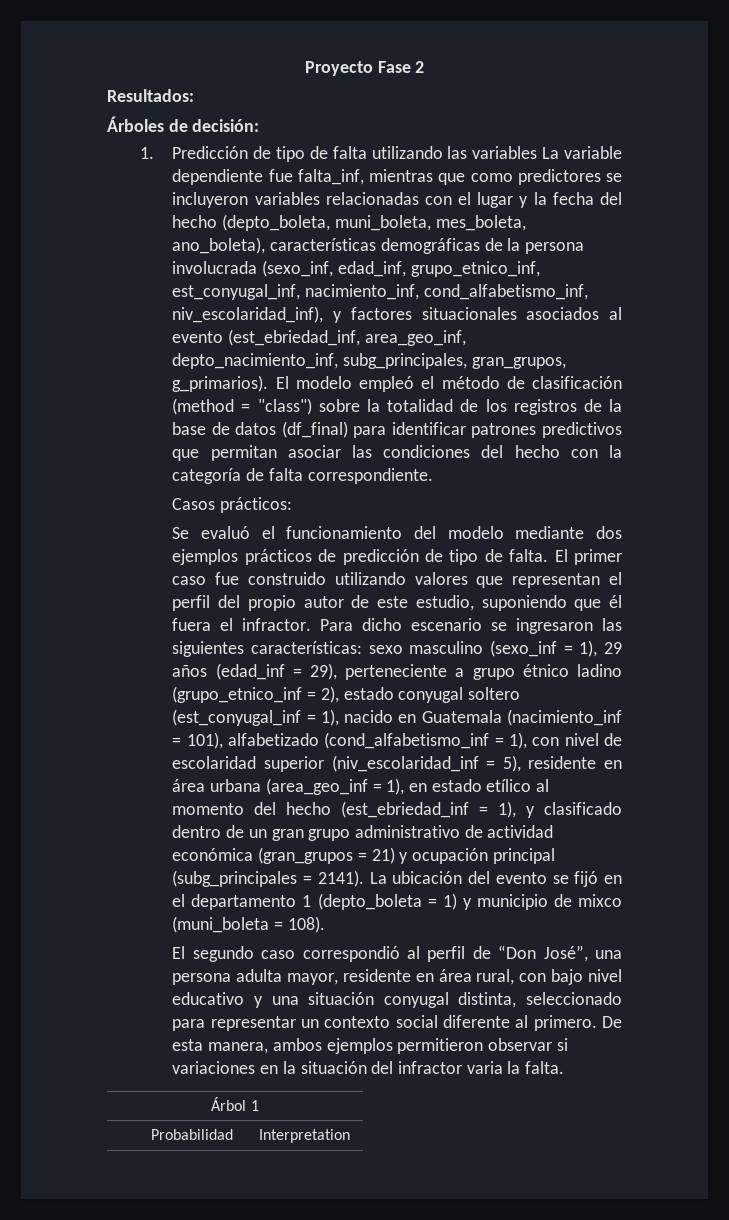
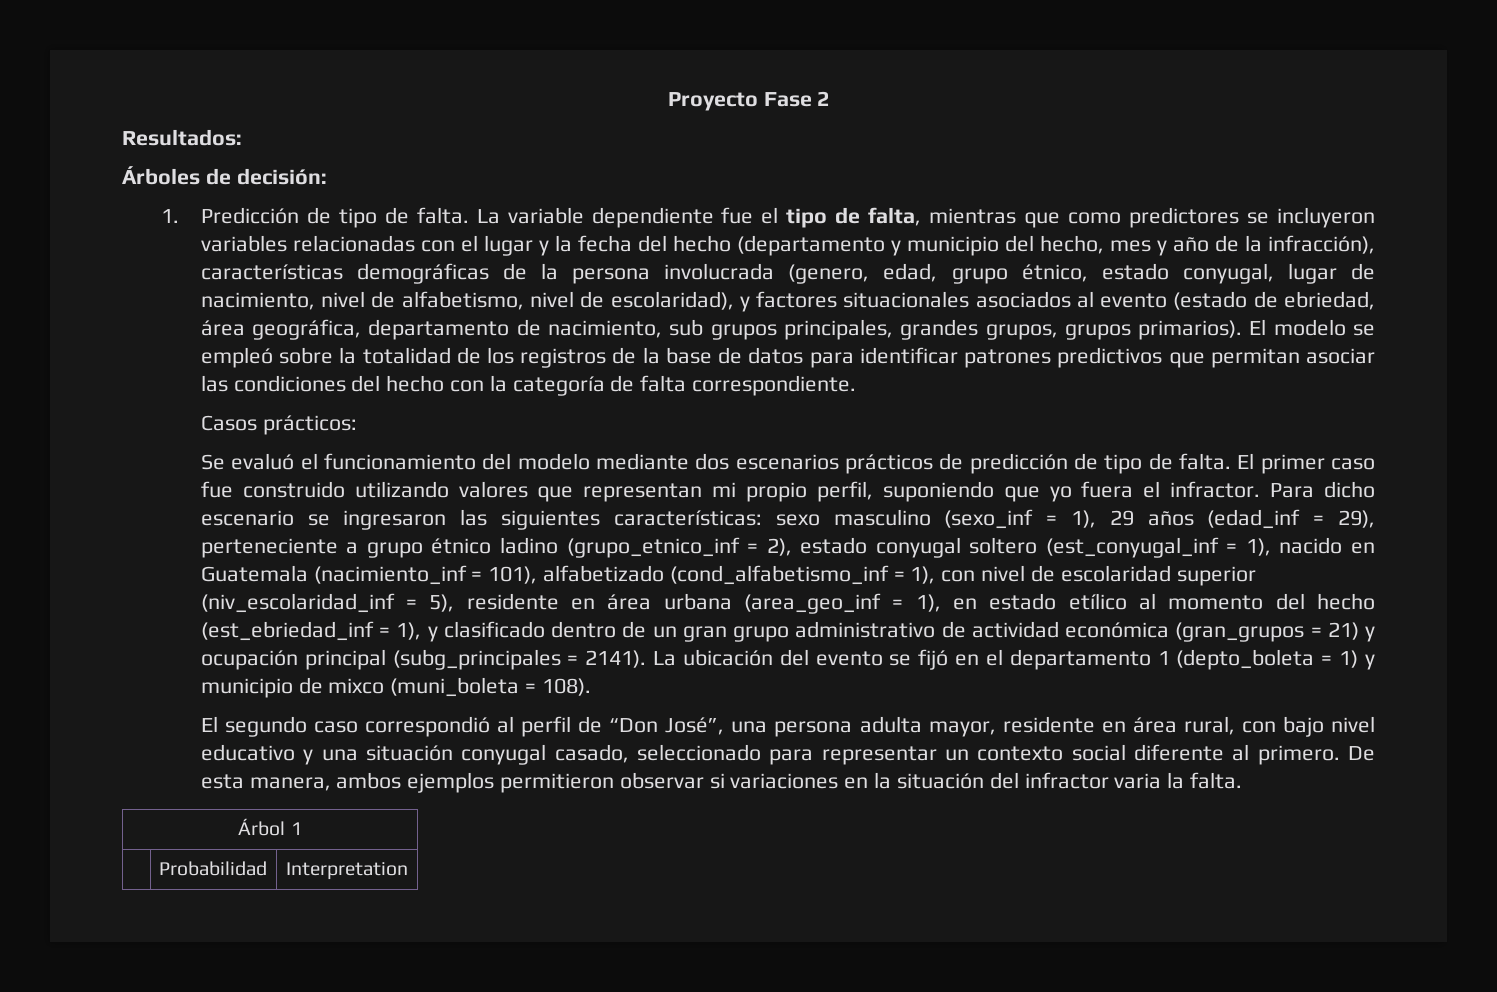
- 1. Predicción de tipo de falta utilizando las variables La variable dependiente fue falta_inf, mientras que como predictores se incluyeron variables relacionadas con el lugar y la fecha del hecho (depto_boleta, muni_boleta, mes_boleta, ano_boleta), características demográficas de la persona involucrada (sexo_inf, edad_inf, grupo_etnico_inf, est_conyugal_inf, nacimiento_inf, cond_alfabetismo_inf, niv_escolaridad_inf), y factores situacionales asociados al evento (est_ebriedad_inf, area_geo_inf, depto_nacimiento_inf, subg_principales, gran_grupos, g_primarios). El modelo empleó el método de clasificación (method = "class") sobre la totalidad de los registros de la base de datos (df_final) para identificar patrones predictivos que permitan asociar las condiciones del hecho con la categoría de falta correspondiente.
+ 1. Predicción de tipo de falta. La variable dependiente fue el tipo de falta, mientras que como predictores se incluyeron variables relacionadas con el lugar y la fecha del hecho (departamento y municipio del hecho, mes y año de la infracción), características demográficas de la persona involucrada (genero, edad, grupo étnico, estado conyugal, lugar de nacimiento, nivel de alfabetismo, nivel de escolaridad), y factores situacionales asociados al evento (estado de ebriedad, área geográfica, departamento de nacimiento, sub grupos principales, grandes grupos, grupos primarios). El modelo se empleó sobre la totalidad de los registros de la base de datos para identificar patrones predictivos que permitan asociar las condiciones del hecho con la categoría de falta correspondiente.
- Se evaluó el funcionamiento del modelo mediante dos ejemplos prácticos de predicción de tipo de falta.
+ Se evaluó el funcionamiento del modelo mediante dos escenarios prácticos de predicción de tipo de falta.
- El primer caso fue construido utilizando valores que representan el perfil del propio autor de este estudio, suponiendo que él fuera el infractor.
+ El primer caso fue construido utilizando valores que representan mi propio perfil, suponiendo que yo fuera el infractor.
- El segundo caso correspondió al perfil de “Don José”, una persona adulta mayor, residente en área rural, con bajo nivel educativo y una situación conyugal distinta, seleccionado para representar un contexto social diferente al primero.
+ El segundo caso correspondió al perfil de “Don José”, una persona adulta mayor, residente en área rural, con bajo nivel educativo y una situación conyugal casado, seleccionado para representar un contexto social diferente al primero.

